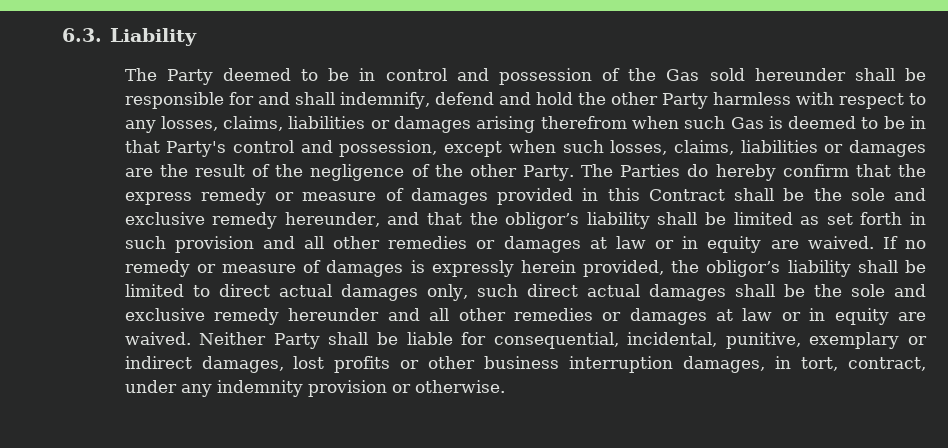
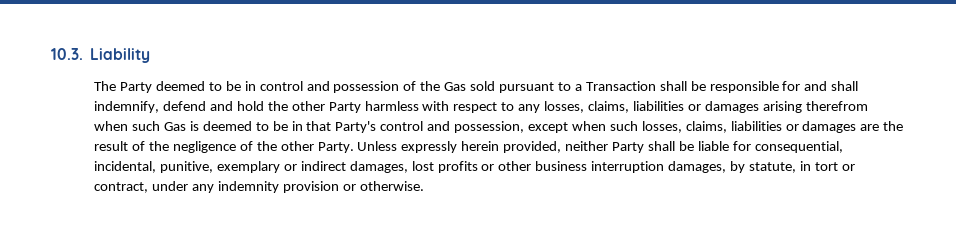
- 6.3. Liability
+ 10.3. Liability
- The Party deemed to be in control and possession of the Gas sold hereunder shall be responsible for and shall indemnify, defend and hold the other Party harmless with respect to any losses, claims, liabilities or damages arising therefrom when such Gas is deemed to be in that Party's control and possession, except when such losses, claims, liabilities or damages are the result of the negligence of the other Party.
+ The Party deemed to be in control and possession of the Gas sold pursuant to a Transaction shall be responsible for and shall indemnify, defend and hold the other Party harmless with respect to any losses, claims, liabilities or damages arising therefrom when such Gas is deemed to be in that Party's control and possession, except when such losses, claims, liabilities or damages are the result of the negligence of the other Party.
- The Parties do hereby confirm that the express remedy or measure of damages provided in this Contract shall be the sole and exclusive remedy hereunder, and that the obligor’s liability shall be limited as set forth in such provision and all other remedies or damages at law or in equity are waived. If no remedy or measure of damages is expressly herein provided, the obligor’s liability shall be limited to direct actual damages only, such direct actual damages shall be the sole and exclusive remedy hereunder and all other remedies or damages at law or in equity are waived. Neither Party shall be liable for consequential, incidental, punitive, exemplary or indirect damages, lost profits or other business interruption damages, in tort, contract, under any indemnity provision or otherwise.
+ Unless expressly herein provided, neither Party shall be liable for consequential, incidental, punitive, exemplary or indirect damages, lost profits or other business interruption damages, by statute, in tort or contract, under any indemnity provision or otherwise.

